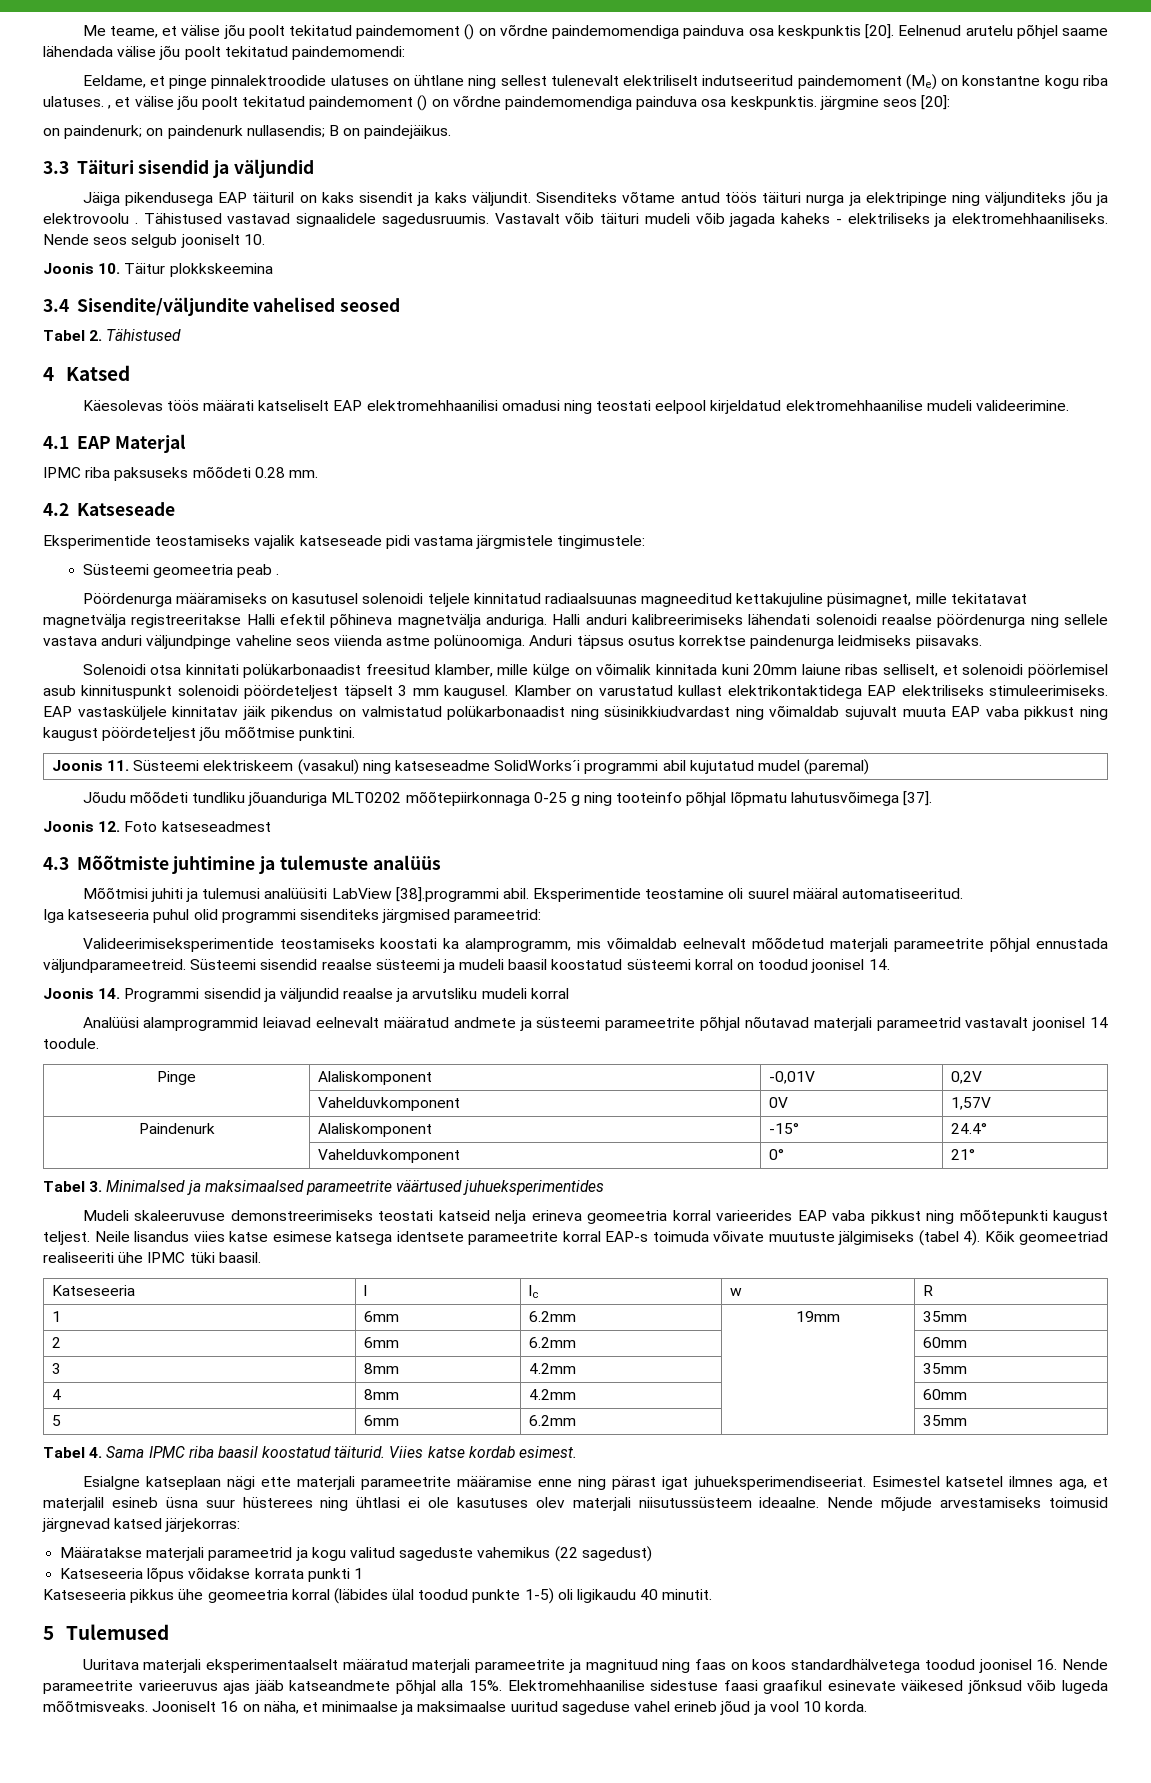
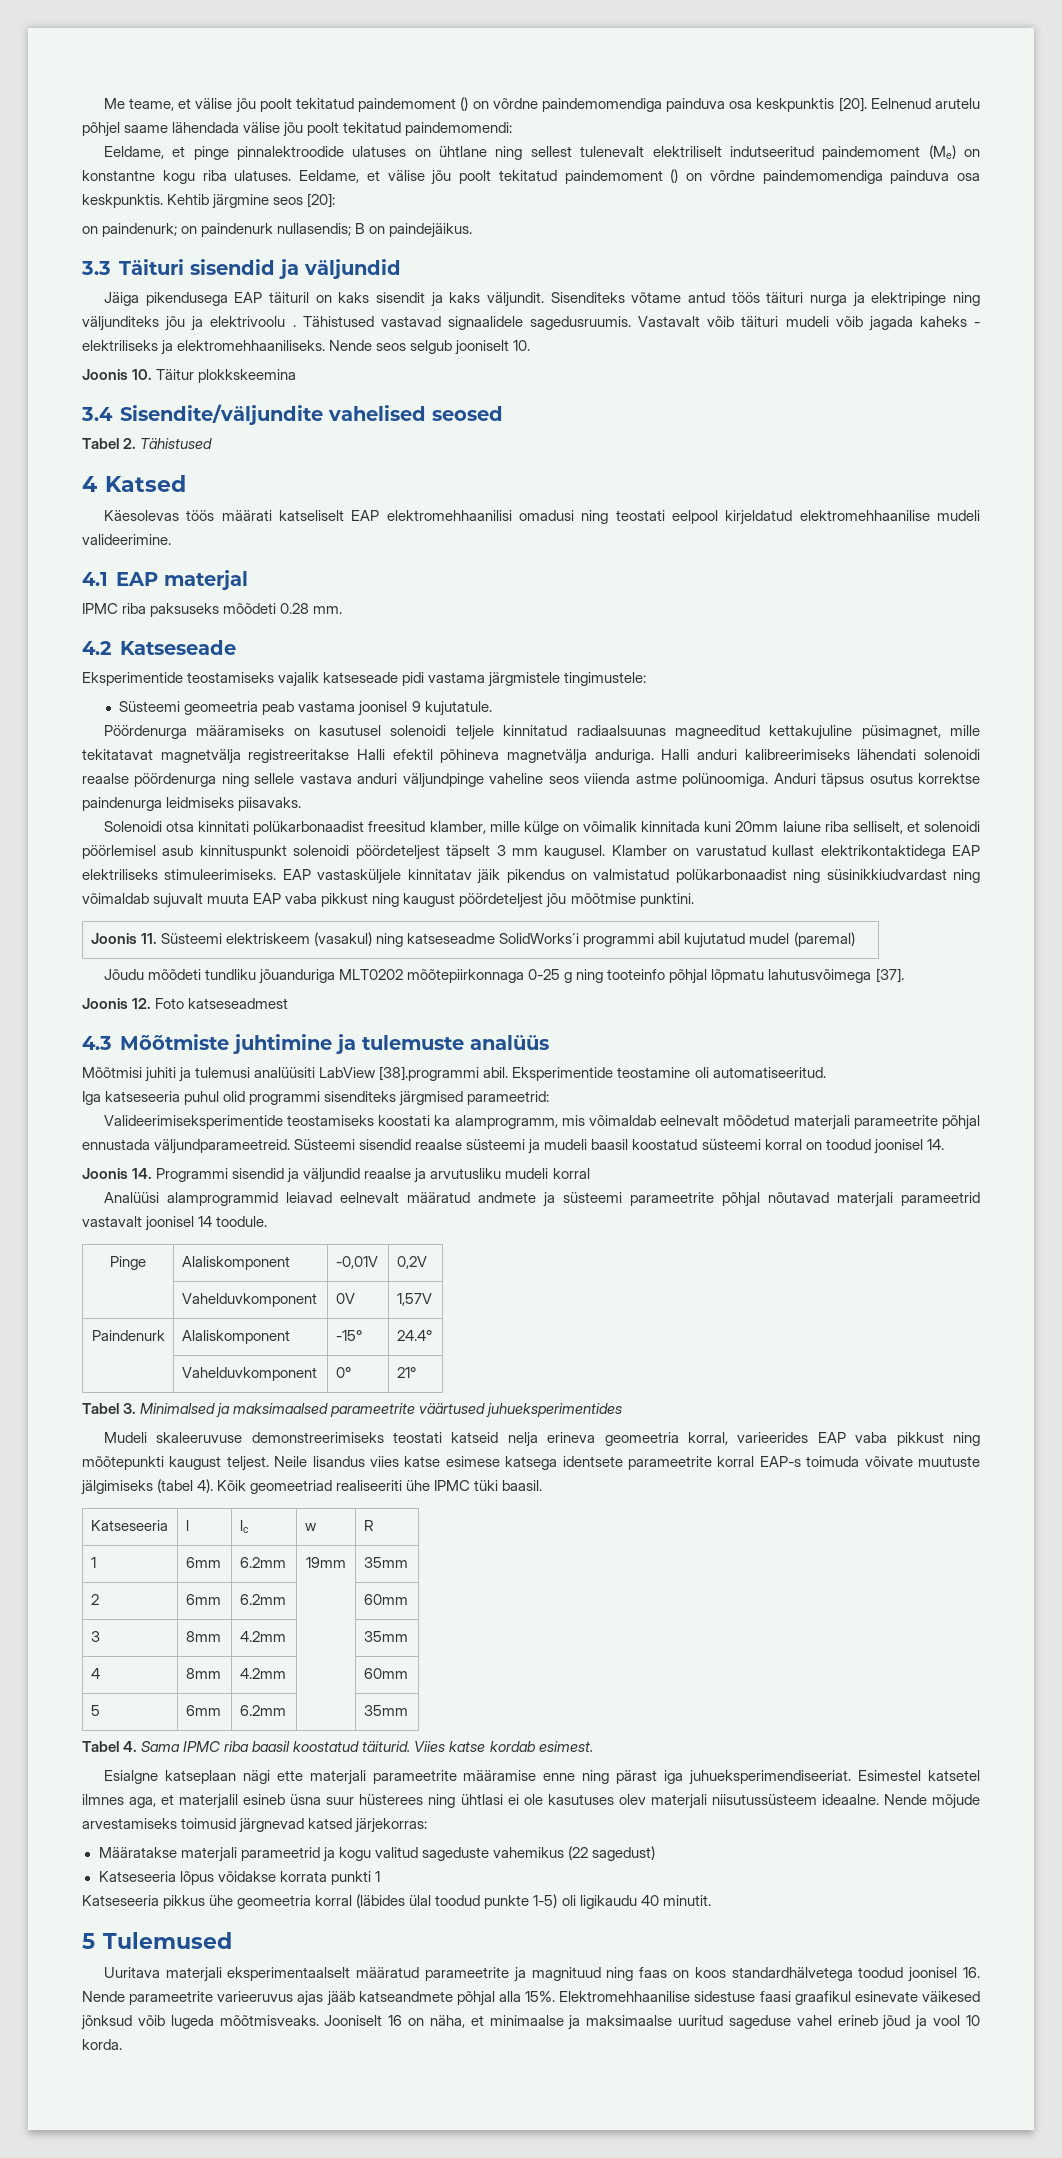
- Eeldame, et pinge pinnalektroodide ulatuses on ühtlane ning sellest tulenevalt elektriliselt indutseeritud paindemoment (Me) on konstantne kogu riba ulatuses. , et välise jõu poolt tekitatud paindemoment () on võrdne paindemomendiga painduva osa keskpunktis. järgmine seos [20]:
+ Eeldame, et pinge pinnalektroodide ulatuses on ühtlane ning sellest tulenevalt elektriliselt indutseeritud paindemoment (Me) on konstantne kogu riba ulatuses. Eeldame, et välise jõu poolt tekitatud paindemoment () on võrdne paindemomendiga painduva osa keskpunktis. Kehtib järgmine seos [20]:
- Sisenditeks võtame antud töös täituri nurga ja elektripinge ning väljunditeks jõu ja elektrovoolu .
+ Sisenditeks võtame antud töös täituri nurga ja elektripinge ning väljunditeks jõu ja elektrivoolu .
- 4.1 EAP Materjal
+ 4.1 EAP materjal
- Süsteemi geomeetria peab .
+ Süsteemi geomeetria peab vastama joonisel 9 kujutatule.
- Solenoidi otsa kinnitati polükarbonaadist freesitud klamber, mille külge on võimalik kinnitada kuni 20mm laiune ribas selliselt, et solenoidi pöörlemisel asub kinnituspunkt solenoidi pöördeteljest täpselt 3 mm kaugusel.
+ Solenoidi otsa kinnitati polükarbonaadist freesitud klamber, mille külge on võimalik kinnitada kuni 20mm laiune riba selliselt, et solenoidi pöörlemisel asub kinnituspunkt solenoidi pöördeteljest täpselt 3 mm kaugusel.
- Eksperimentide teostamine oli suurel määral automatiseeritud.
+ Eksperimentide teostamine oli automatiseeritud.
- Joonis 14. Programmi sisendid ja väljundid reaalse ja arvutsliku mudeli korral
+ Joonis 14. Programmi sisendid ja väljundid reaalse ja arvutusliku mudeli korral
- Mudeli skaleeruvuse demonstreerimiseks teostati katseid nelja erineva geomeetria korral varieerides EAP vaba pikkust ning mõõtepunkti kaugust teljest.
+ Mudeli skaleeruvuse demonstreerimiseks teostati katseid nelja erineva geomeetria korral, varieerides EAP vaba pikkust ning mõõtepunkti kaugust teljest.
- Esialgne katseplaan nägi ette materjali parameetrite määramise enne ning pärast igat juhueksperimendiseeriat.
+ Esialgne katseplaan nägi ette materjali parameetrite määramise enne ning pärast iga juhueksperimendiseeriat.
- Uuritava materjali eksperimentaalselt määratud materjali parameetrite ja magnituud ning faas on koos standardhälvetega toodud joonisel 16. Nende parameetrite varieeruvus ajas jääb katseandmete põhjal alla 15%.
+ Uuritava materjali eksperimentaalselt määratud parameetrite ja magnituud ning faas on koos standardhälvetega toodud joonisel 16. Nende parameetrite varieeruvus ajas jääb katseandmete põhjal alla 15%.

